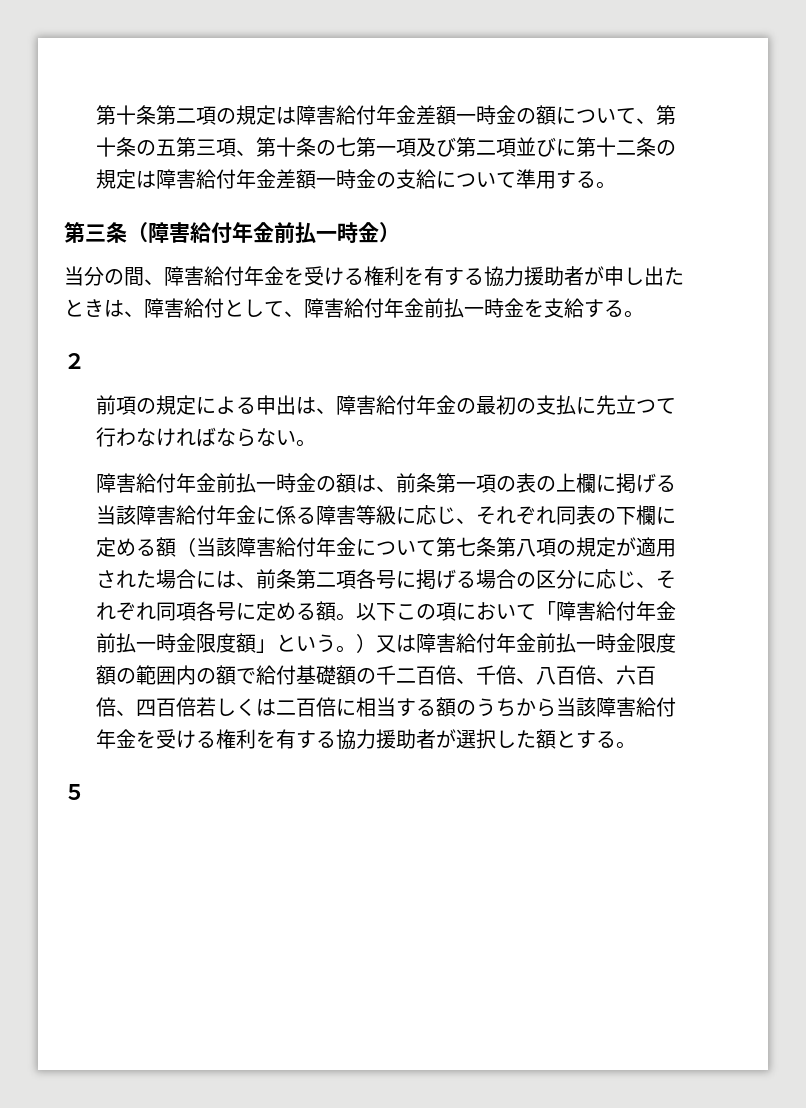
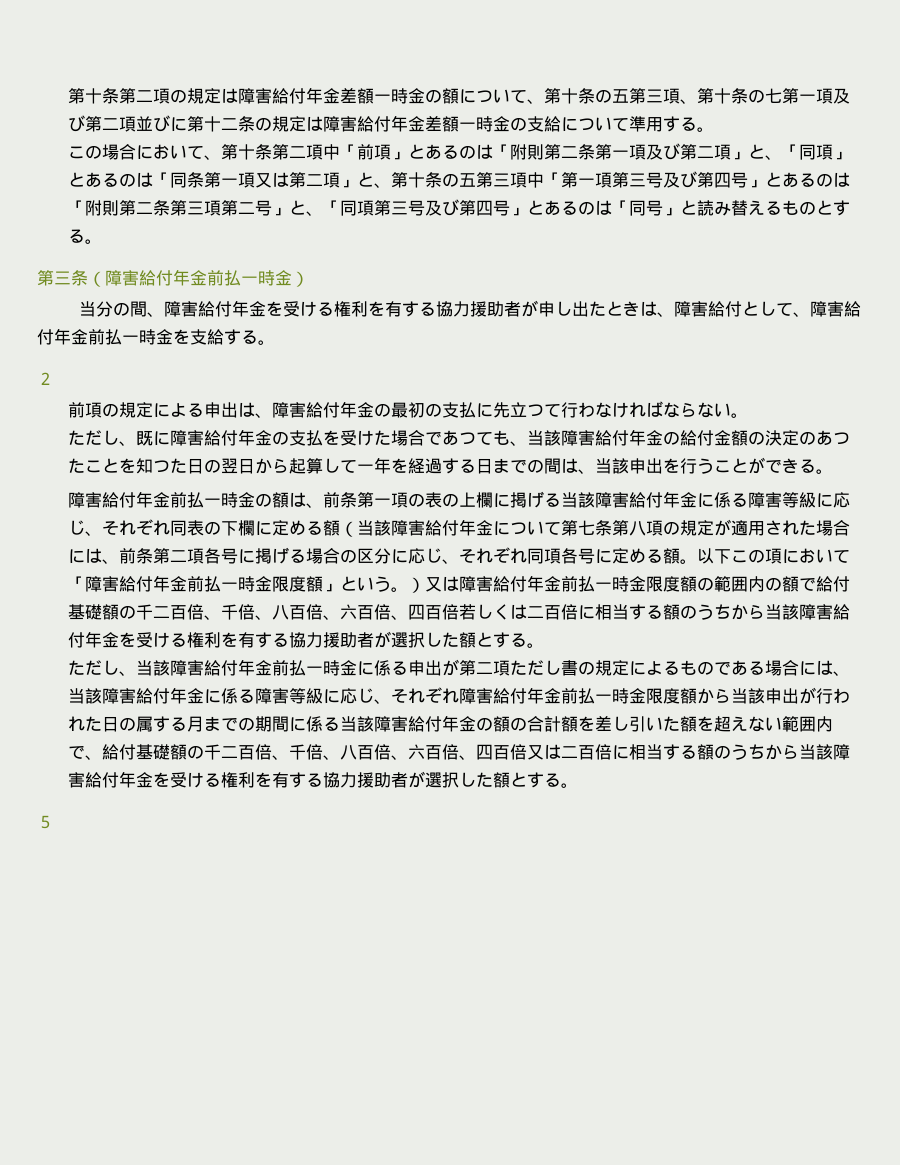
+ この場合において、第十条第二項中「前項」とあるのは「附則第二条第一項及び第二項」と、「同項」とあるのは「同条第一項又は第二項」と、第十条の五第三項中「第一項第三号及び第四号」とあるのは「附則第二条第三項第二号」と、「同項第三号及び第四号」とあるのは「同号」と読み替えるものとする。
+ ただし、既に障害給付年金の支払を受けた場合であつても、当該障害給付年金の給付金額の決定のあつたことを知つた日の翌日から起算して一年を経過する日までの間は、当該申出を行うことができる。
+ ただし、当該障害給付年金前払一時金に係る申出が第二項ただし書の規定によるものである場合には、当該障害給付年金に係る障害等級に応じ、それぞれ障害給付年金前払一時金限度額から当該申出が行われた日の属する月までの期間に係る当該障害給付年金の額の合計額を差し引いた額を超えない範囲内で、給付基礎額の千二百倍、千倍、八百倍、六百倍、四百倍又は二百倍に相当する額のうちから当該障害給付年金を受ける権利を有する協力援助者が選択した額とする。

